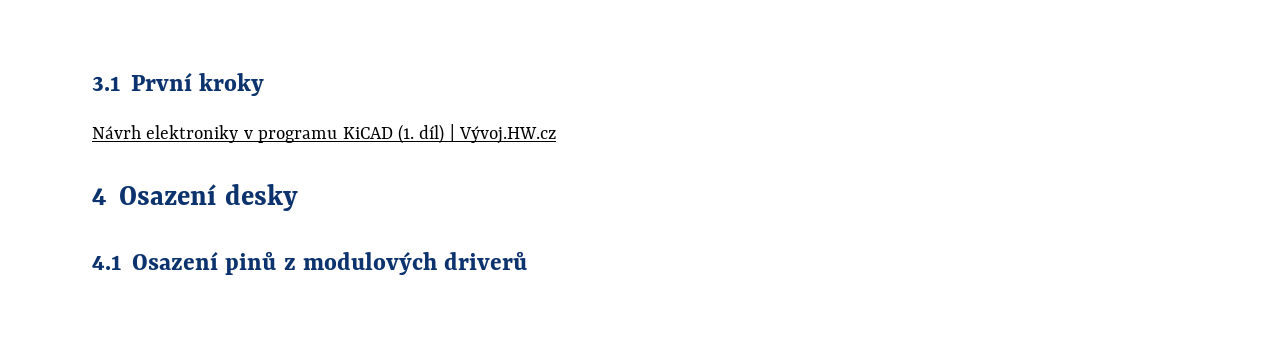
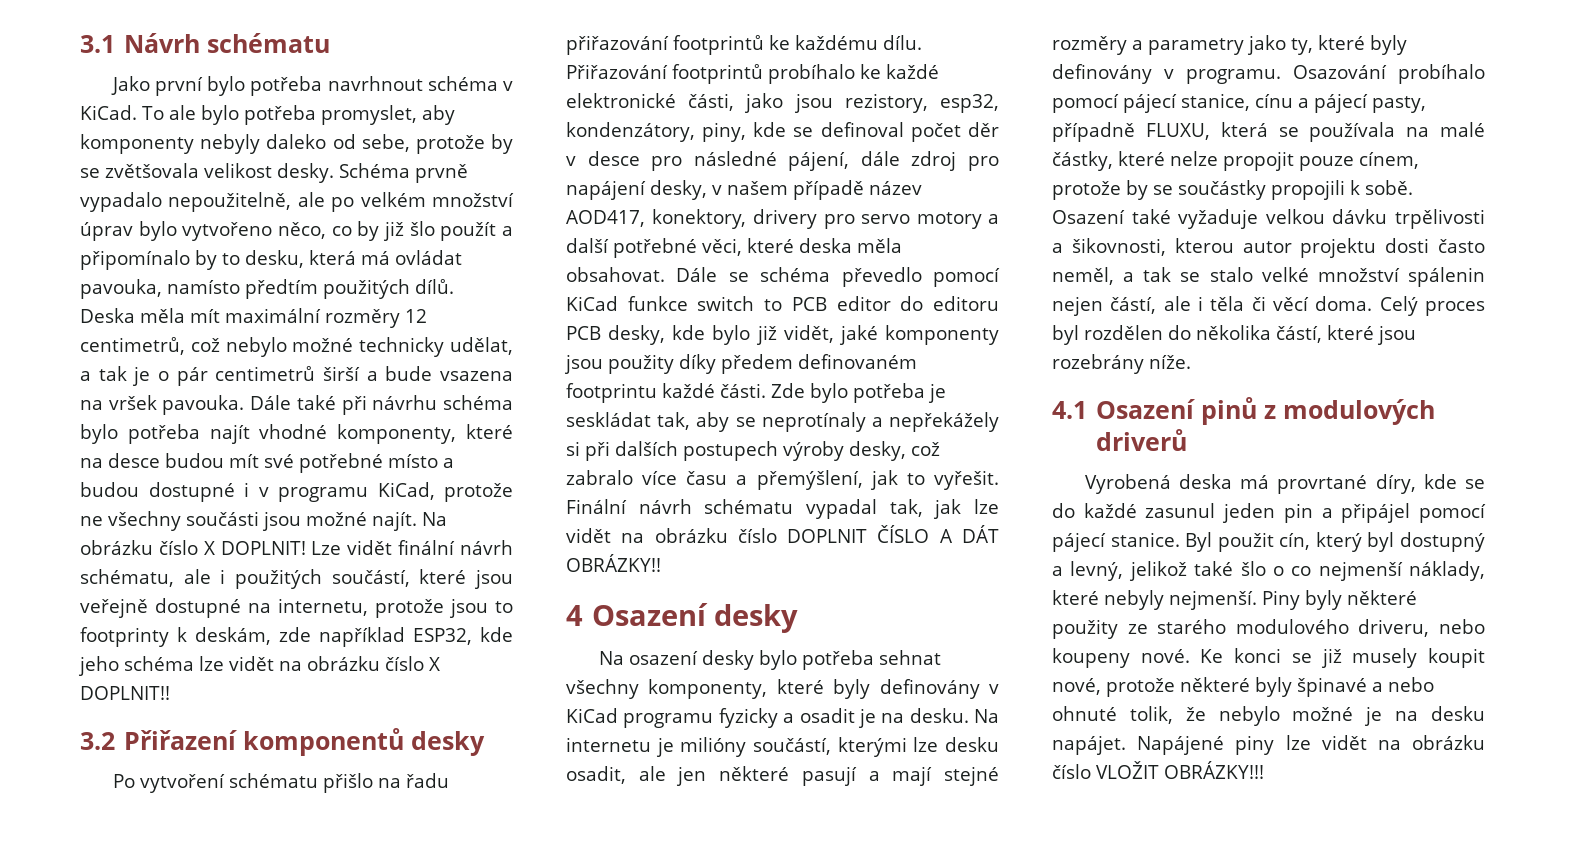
- 3.1 První kroky
- Návrh elektroniky v programu KiCAD (1. díl) | Vývoj.HW.cz
+ 3.1 Návrh schématu
+ Jako první bylo potřeba navrhnout schéma v KiCad. To ale bylo potřeba promyslet, aby komponenty nebyly daleko od sebe, protože by se zvětšovala velikost desky. Schéma prvně vypadalo nepoužitelně, ale po velkém množství úprav bylo vytvořeno něco, co by již šlo použít a připomínalo by to desku, která má ovládat pavouka, namísto předtím použitých dílů. Deska měla mít maximální rozměry 12 centimetrů, což nebylo možné technicky udělat, a tak je o pár centimetrů širší a bude vsazena na vršek pavouka. Dále také při návrhu schéma bylo potřeba najít vhodné komponenty, které na desce budou mít své potřebné místo a budou dostupné i v programu KiCad, protože ne všechny součásti jsou možné najít. Na obrázku číslo X DOPLNIT! Lze vidět finální návrh schématu, ale i použitých součástí, které jsou veřejně dostupné na internetu, protože jsou to footprinty k deskám, zde například ESP32, kde jeho schéma lze vidět na obrázku číslo X DOPLNIT!!
+ 3.2 Přiřazení komponentů desky
+ Po vytvoření schématu přišlo na řadu přiřazování footprintů ke každému dílu. Přiřazování footprintů probíhalo ke každé elektronické části, jako jsou rezistory, esp32, kondenzátory, piny, kde se definoval počet děr v desce pro následné pájení, dále zdroj pro napájení desky, v našem případě název AOD417, konektory, drivery pro servo motory a další potřebné věci, které deska měla obsahovat. Dále se schéma převedlo pomocí KiCad funkce switch to PCB editor do editoru PCB desky, kde bylo již vidět, jaké komponenty jsou použity díky předem definovaném footprintu každé části. Zde bylo potřeba je seskládat tak, aby se neprotínaly a nepřekážely si při dalších postupech výroby desky, což zabralo více času a přemýšlení, jak to vyřešit. Finální návrh schématu vypadal tak, jak lze vidět na obrázku číslo DOPLNIT ČÍSLO A DÁT OBRÁZKY!!
  4 Osazení desky
+ Na osazení desky bylo potřeba sehnat všechny komponenty, které byly definovány v KiCad programu fyzicky a osadit je na desku. Na internetu je milióny součástí, kterými lze desku osadit, ale jen některé pasují a mají stejné rozměry a parametry jako ty, které byly definovány v programu. Osazování probíhalo pomocí pájecí stanice, cínu a pájecí pasty, případně FLUXU, která se používala na malé částky, které nelze propojit pouze cínem, protože by se součástky propojili k sobě. Osazení také vyžaduje velkou dávku trpělivosti a šikovnosti, kterou autor projektu dosti často neměl, a tak se stalo velké množství spálenin nejen částí, ale i těla či věcí doma. Celý proces byl rozdělen do několika částí, které jsou rozebrány níže.
+ Vyrobená deska má provrtané díry, kde se do každé zasunul jeden pin a připájel pomocí pájecí stanice. Byl použit cín, který byl dostupný a levný, jelikož také šlo o co nejmenší náklady, které nebyly nejmenší. Piny byly některé použity ze starého modulového driveru, nebo koupeny nové. Ke konci se již musely koupit nové, protože některé byly špinavé a nebo ohnuté tolik, že nebylo možné je na desku napájet. Napájené piny lze vidět na obrázku číslo VLOŽIT OBRÁZKY!!!

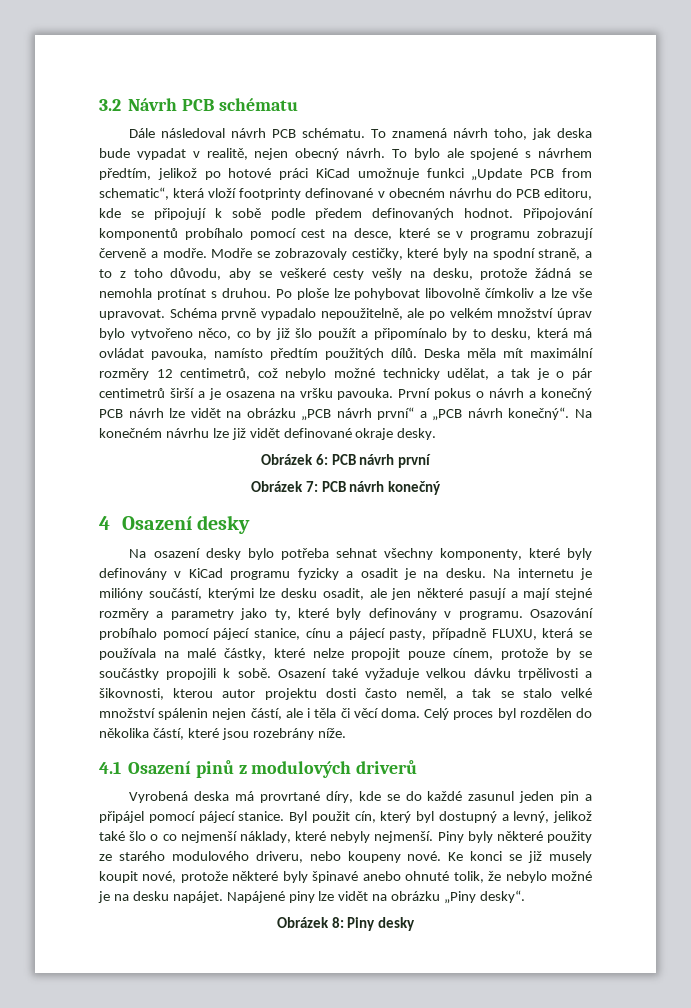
- 3.1 Návrh schématu
- Jako první bylo potřeba navrhnout schéma v KiCad. To ale bylo potřeba promyslet, aby komponenty nebyly daleko od sebe, protože by se zvětšovala velikost desky.
+ 3.2 Návrh PCB schématu
+ Dále následoval návrh PCB schématu. To znamená návrh toho, jak deska bude vypadat v realitě, nejen obecný návrh. To bylo ale spojené s návrhem předtím, jelikož po hotové práci KiCad umožnuje funkci „Update PCB from schematic“, která vloží footprinty definované v obecném návrhu do PCB editoru, kde se připojují k sobě podle předem definovaných hodnot. Připojování komponentů probíhalo pomocí cest na desce, které se v programu zobrazují červeně a modře. Modře se zobrazovaly cestičky, které byly na spodní straně, a to z toho důvodu, aby se veškeré cesty vešly na desku, protože žádná se nemohla protínat s druhou. Po ploše lze pohybovat libovolně čímkoliv a lze vše upravovat.
- Deska měla mít maximální rozměry 12 centimetrů, což nebylo možné technicky udělat, a tak je o pár centimetrů širší a bude vsazena na vršek pavouka. Dále také při návrhu schéma bylo potřeba najít vhodné komponenty, které na desce budou mít své potřebné místo a budou dostupné i v programu KiCad, protože ne všechny součásti jsou možné najít. Na obrázku číslo X DOPLNIT! Lze vidět finální návrh schématu, ale i použitých součástí, které jsou veřejně dostupné na internetu, protože jsou to footprinty k deskám, zde například ESP32, kde jeho schéma lze vidět na obrázku číslo X DOPLNIT!!
- 3.2 Přiřazení komponentů desky
- Po vytvoření schématu přišlo na řadu přiřazování footprintů ke každému dílu. Přiřazování footprintů probíhalo ke každé elektronické části, jako jsou rezistory, esp32, kondenzátory, piny, kde se definoval počet děr v desce pro následné pájení, dále zdroj pro napájení desky, v našem případě název AOD417, konektory, drivery pro servo motory a další potřebné věci, které deska měla obsahovat. Dále se schéma převedlo pomocí KiCad funkce switch to PCB editor do editoru PCB desky, kde bylo již vidět, jaké komponenty jsou použity díky předem definovaném footprintu každé části. Zde bylo potřeba je seskládat tak, aby se neprotínaly a nepřekážely si při dalších postupech výroby desky, což zabralo více času a přemýšlení, jak to vyřešit. Finální návrh schématu vypadal tak, jak lze vidět na obrázku číslo DOPLNIT ČÍSLO A DÁT OBRÁZKY!!
+ Deska měla mít maximální rozměry 12 centimetrů, což nebylo možné technicky udělat, a tak je o pár centimetrů širší a je osazena na vršku pavouka. První pokus o návrh a konečný PCB návrh lze vidět na obrázku „PCB návrh první“ a „PCB návrh konečný“. Na konečném návrhu lze již vidět definované okraje desky.
+ Obrázek 6: PCB návrh první
+ Obrázek 7: PCB návrh konečný
- Ke konci se již musely koupit nové, protože některé byly špinavé a nebo ohnuté tolik, že nebylo možné je na desku napájet.
+ Ke konci se již musely koupit nové, protože některé byly špinavé anebo ohnuté tolik, že nebylo možné je na desku napájet.
- Napájené piny lze vidět na obrázku číslo VLOŽIT OBRÁZKY!!!
+ Napájené piny lze vidět na obrázku „Piny desky“.
+ Obrázek 8: Piny desky

